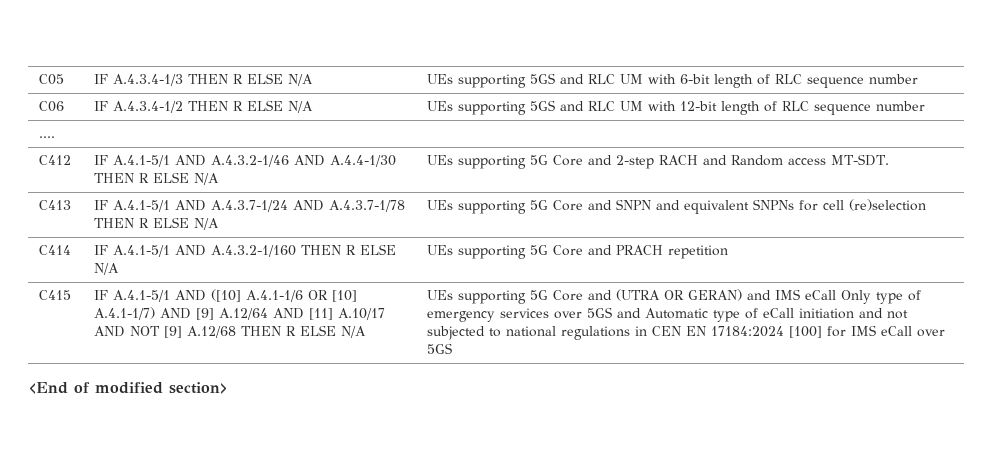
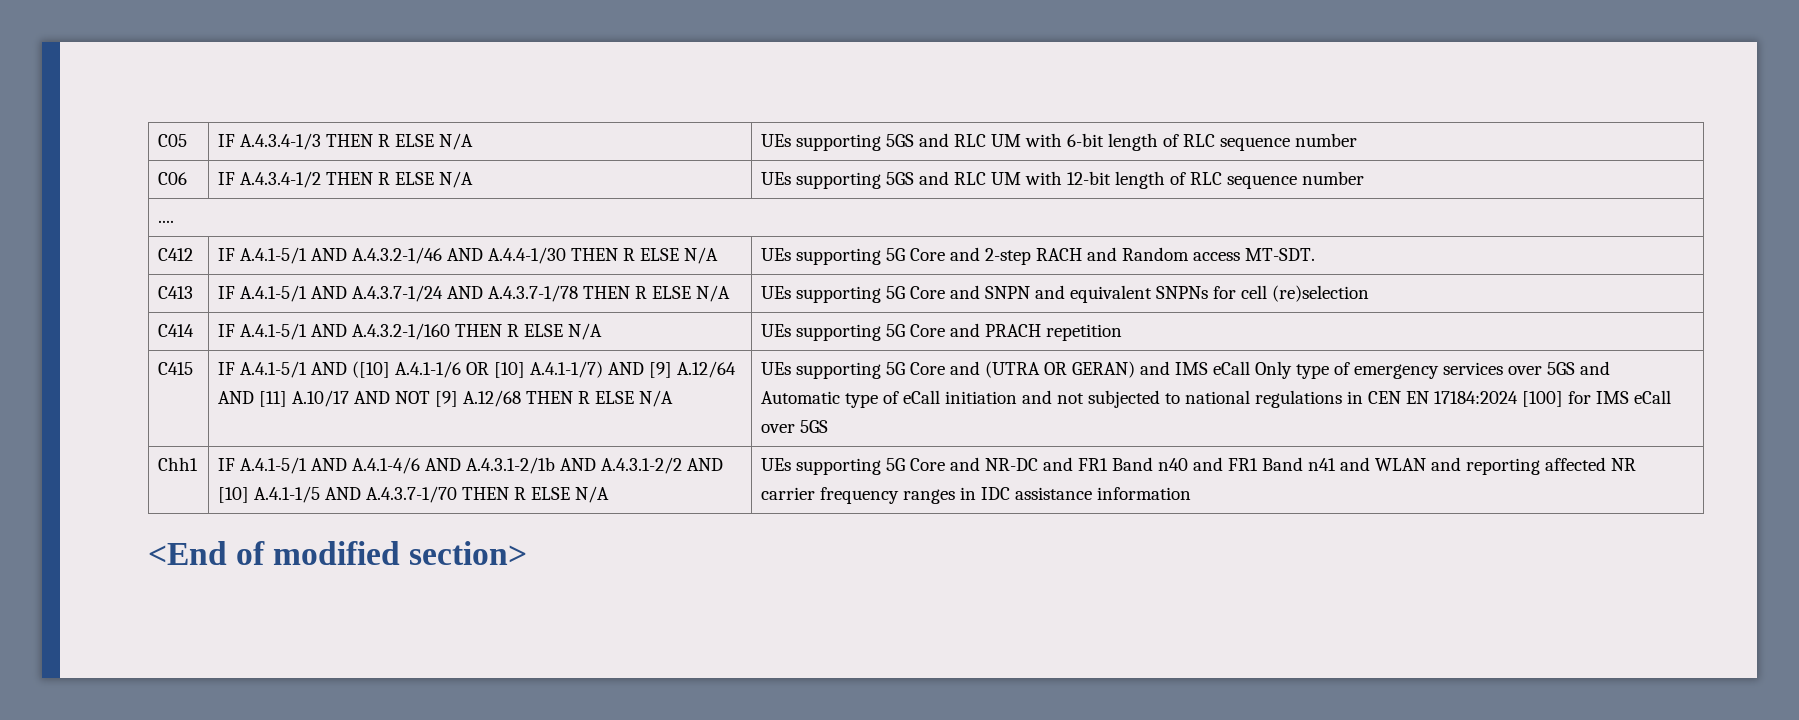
+ Chh1 | IF A.4.1-5/1 AND A.4.1-4/6 AND A.4.3.1-2/1b AND A.4.3.1-2/2 AND [10] A.4.1-1/5 AND A.4.3.7-1/70 THEN R ELSE N/A | UEs supporting 5G Core and NR-DC and FR1 Band n40 and FR1 Band n41 and WLAN and reporting affected NR carrier frequency ranges in IDC assistance information

